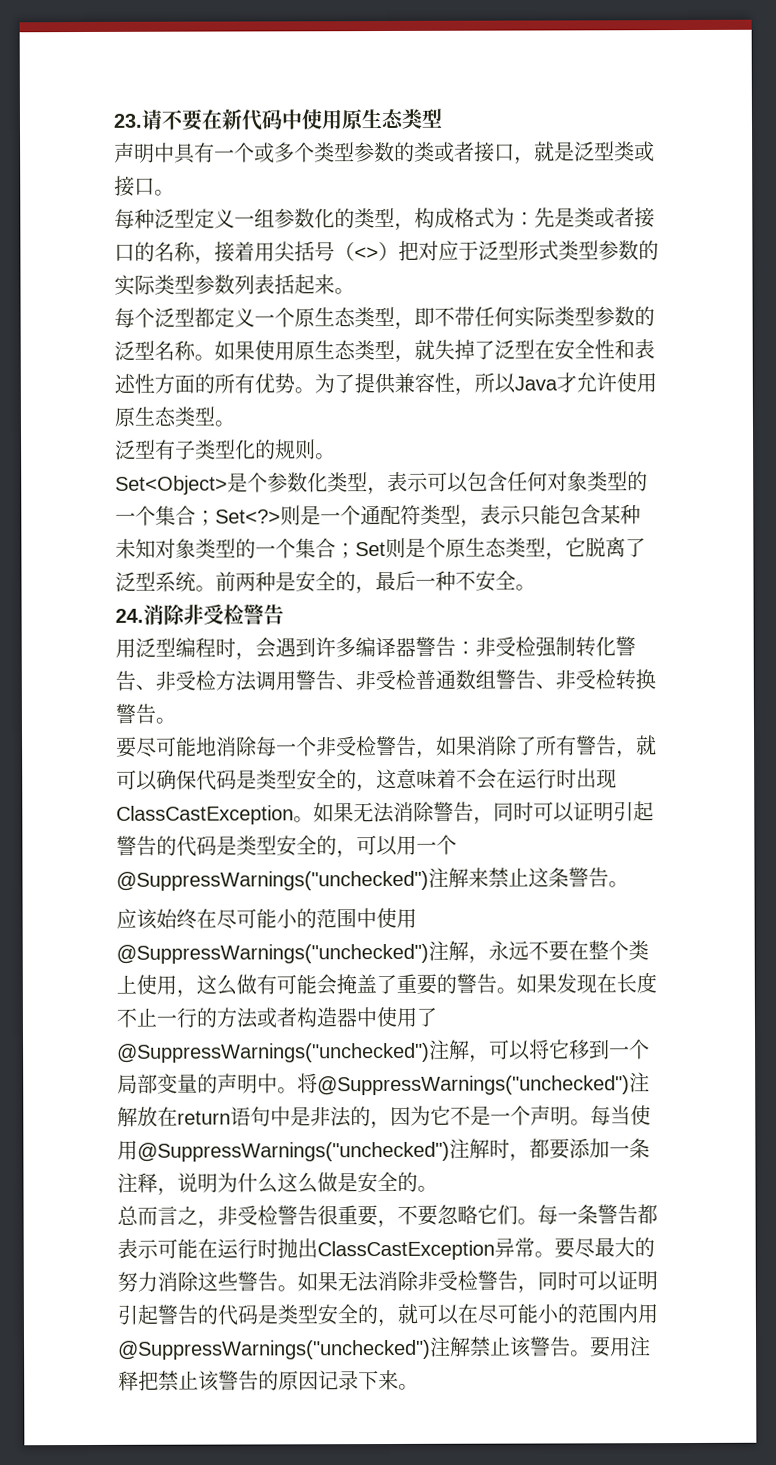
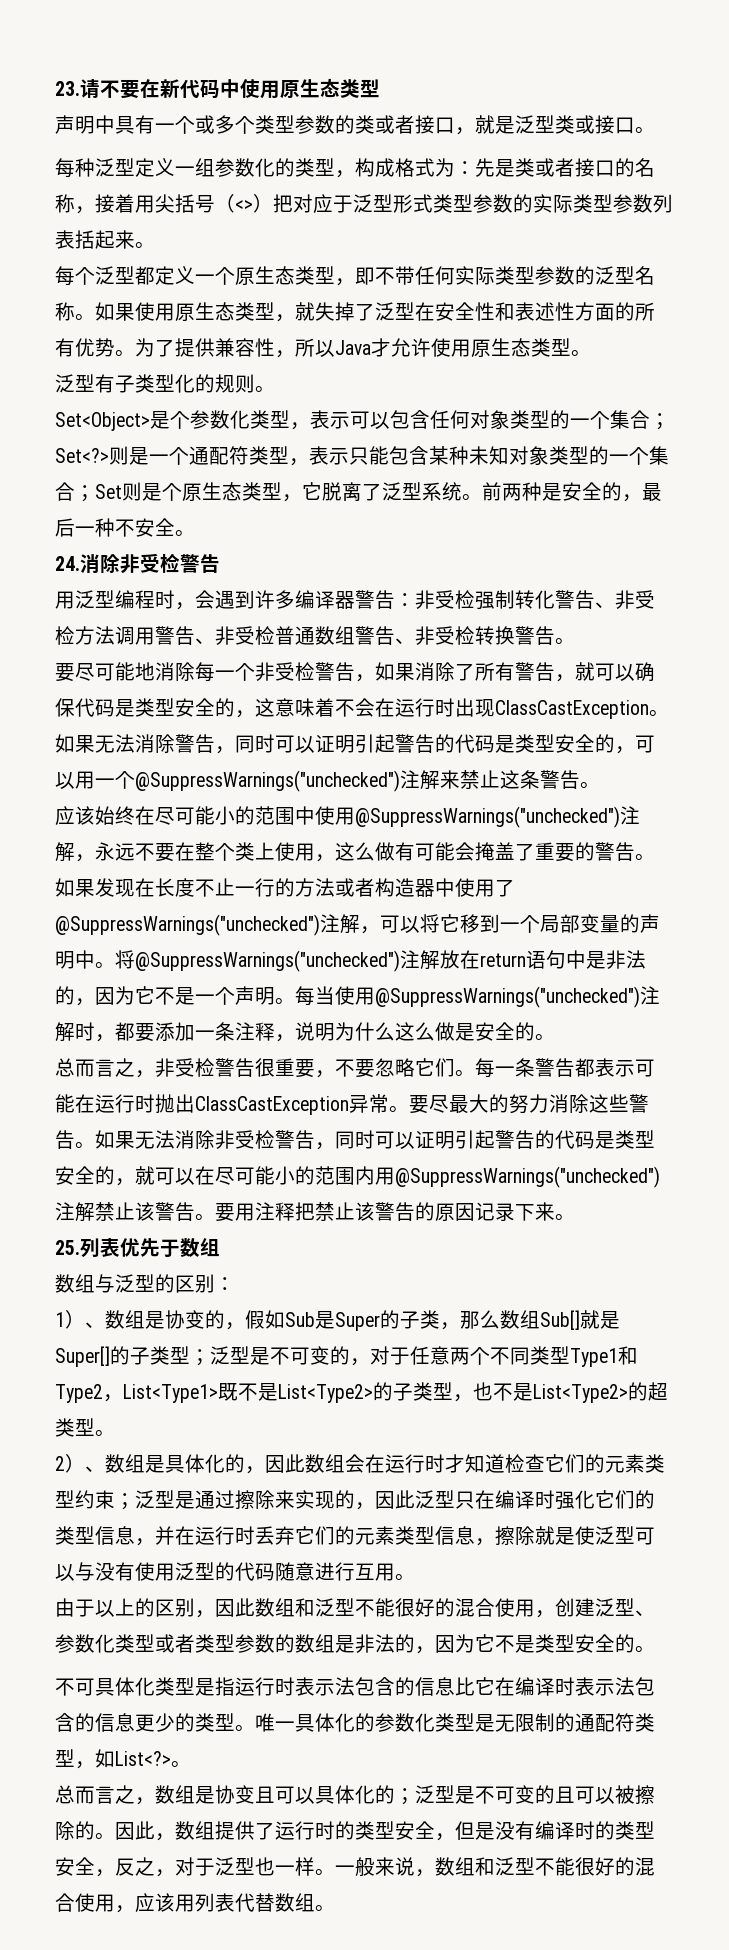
+ 25.列表优先于数组
+ 数组与泛型的区别：
+ 1）、数组是协变的，假如Sub是Super的子类，那么数组Sub[]就是Super[]的子类型；泛型是不可变的，对于任意两个不同类型Type1和Type2，List<Type1>既不是List<Type2>的子类型，也不是List<Type2>的超类型。
+ 2）、数组是具体化的，因此数组会在运行时才知道检查它们的元素类型约束；泛型是通过擦除来实现的，因此泛型只在编译时强化它们的类型信息，并在运行时丢弃它们的元素类型信息，擦除就是使泛型可以与没有使用泛型的代码随意进行互用。
+ 由于以上的区别，因此数组和泛型不能很好的混合使用，创建泛型、参数化类型或者类型参数的数组是非法的，因为它不是类型安全的。
+ 不可具体化类型是指运行时表示法包含的信息比它在编译时表示法包含的信息更少的类型。唯一具体化的参数化类型是无限制的通配符类型，如List<?>。
+ 总而言之，数组是协变且可以具体化的；泛型是不可变的且可以被擦除的。因此，数组提供了运行时的类型安全，但是没有编译时的类型安全，反之，对于泛型也一样。一般来说，数组和泛型不能很好的混合使用，应该用列表代替数组。

